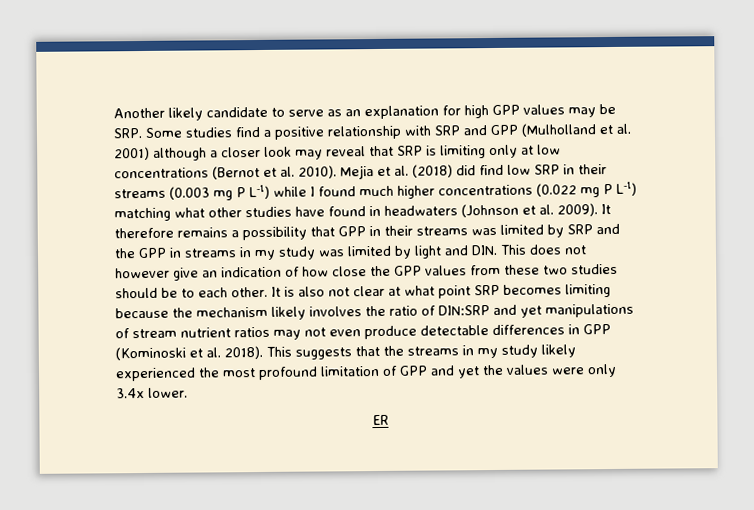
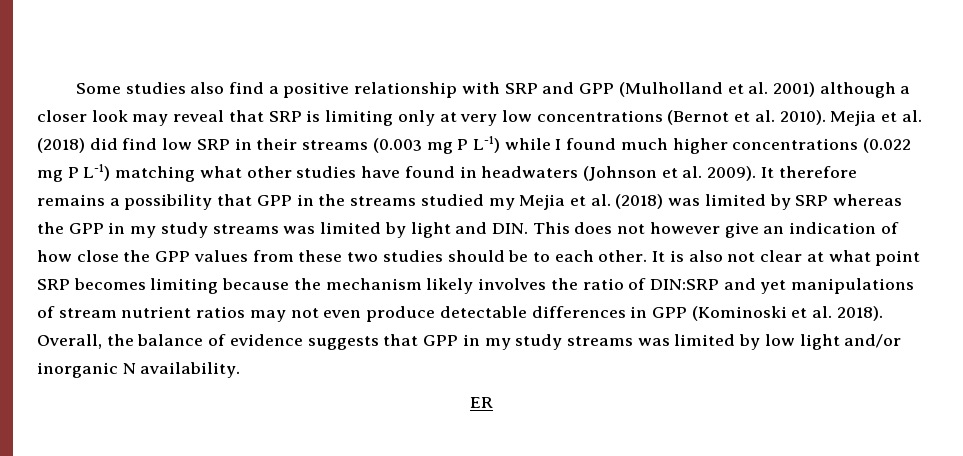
- Another likely candidate to serve as an explanation for high GPP values may be SRP. Some studies find a positive relationship with SRP and GPP (Mulholland et al. 2001) although a closer look may reveal that SRP is limiting only at low concentrations (Bernot et al. 2010).
+ Some studies also find a positive relationship with SRP and GPP (Mulholland et al. 2001) although a closer look may reveal that SRP is limiting only at very low concentrations (Bernot et al. 2010).
- It therefore remains a possibility that GPP in their streams was limited by SRP and the GPP in streams in my study was limited by light and DIN. This does not however give an indication of how close the GPP values from these two studies should be to each other.
+ It therefore remains a possibility that GPP in the streams studied my Mejia et al. (2018) was limited by SRP whereas the GPP in my study streams was limited by light and DIN. This does not however give an indication of how close the GPP values from these two studies should be to each other.
- This suggests that the streams in my study likely experienced the most profound limitation of GPP and yet the values were only 3.4x lower.
+ Overall, the balance of evidence suggests that GPP in my study streams was limited by low light and/or inorganic N availability.

